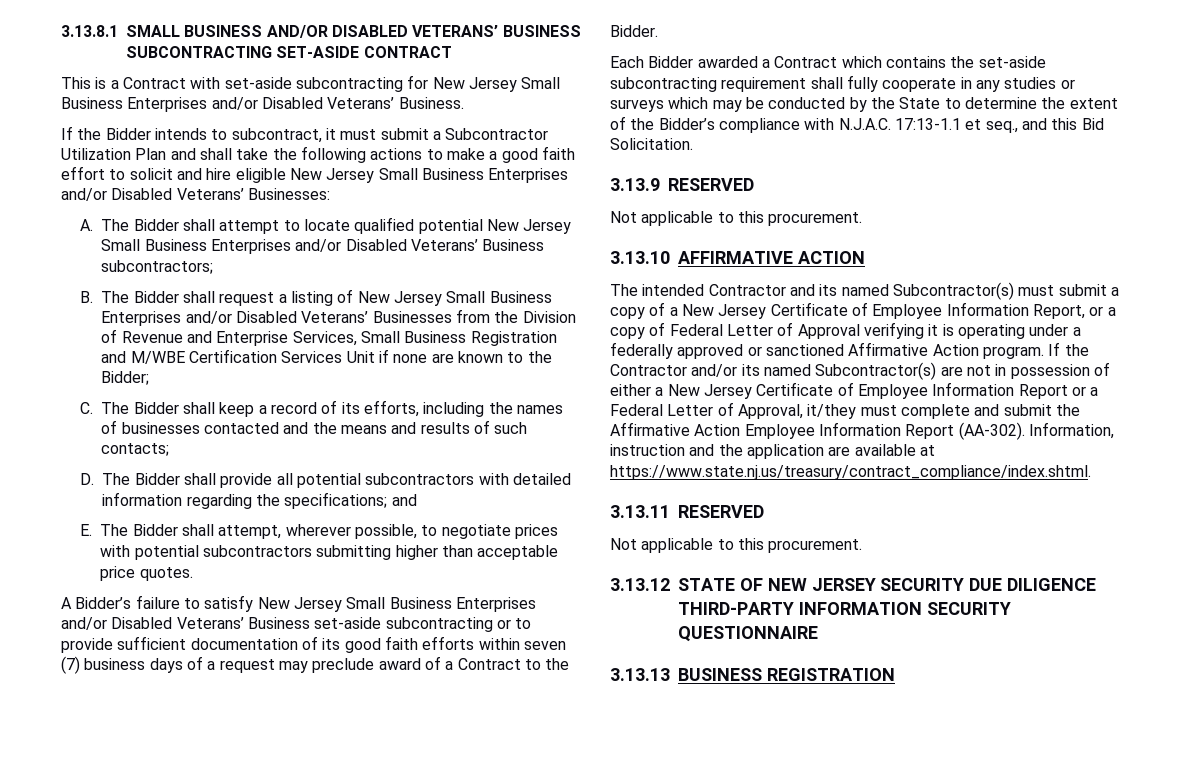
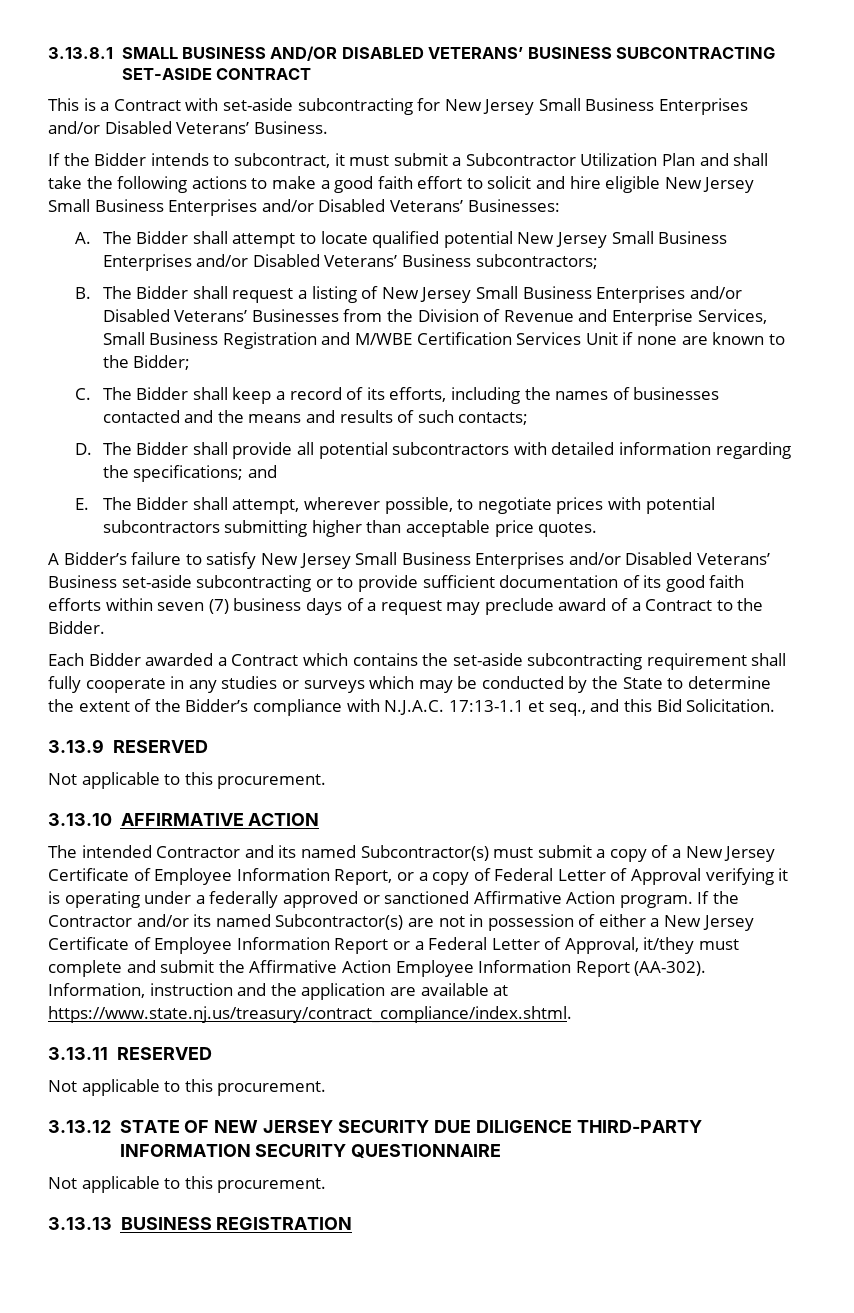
  3.13.12 STATE OF NEW JERSEY SECURITY DUE DILIGENCE THIRD-PARTY INFORMATION SECURITY QUESTIONNAIRE
+ Not applicable to this procurement.

